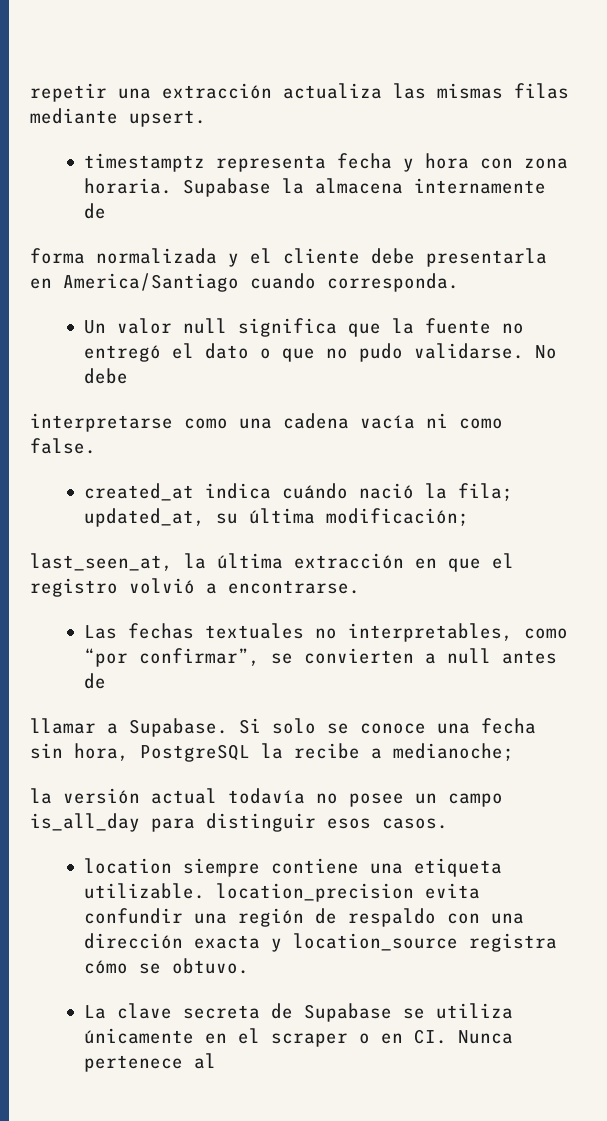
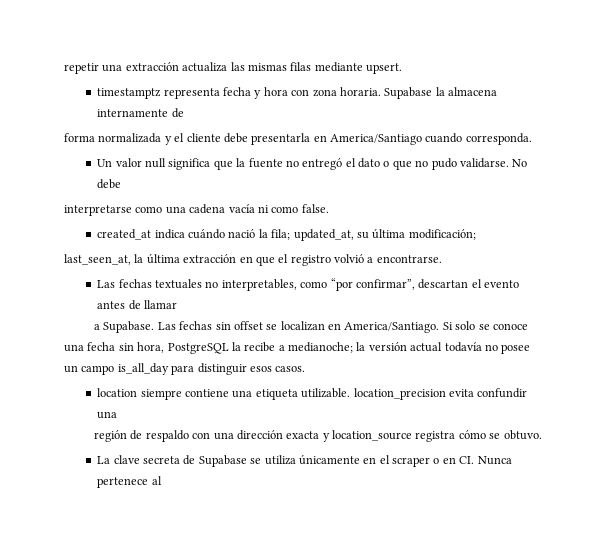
- Las fechas textuales no interpretables, como “por confirmar”, se convierten a null antes de
- llamar a Supabase.
+ Las fechas textuales no interpretables, como “por confirmar”, descartan el evento antes de llamar
+ a Supabase.
+ Las fechas sin offset se localizan en America/Santiago.
- Si solo se conoce una fecha sin hora, PostgreSQL la recibe a medianoche;
- la versión actual todavía no posee un campo is_all_day para distinguir esos casos.
+ Si solo se conoce una fecha sin hora, PostgreSQL la recibe a medianoche; la versión actual todavía no posee un campo is_all_day para distinguir esos casos.
- location siempre contiene una etiqueta utilizable. location_precision evita confundir una región de respaldo con una dirección exacta y location_source registra cómo se obtuvo.
+ location siempre contiene una etiqueta utilizable. location_precision evita confundir una
+ región de respaldo con una dirección exacta y location_source registra cómo se obtuvo.

